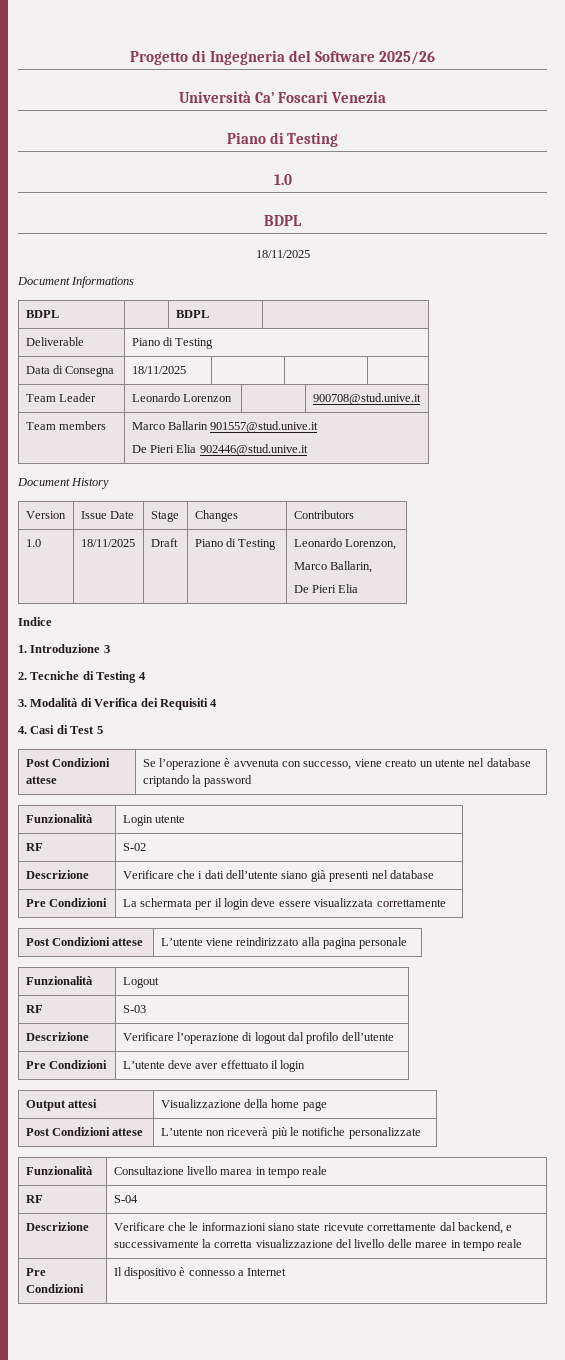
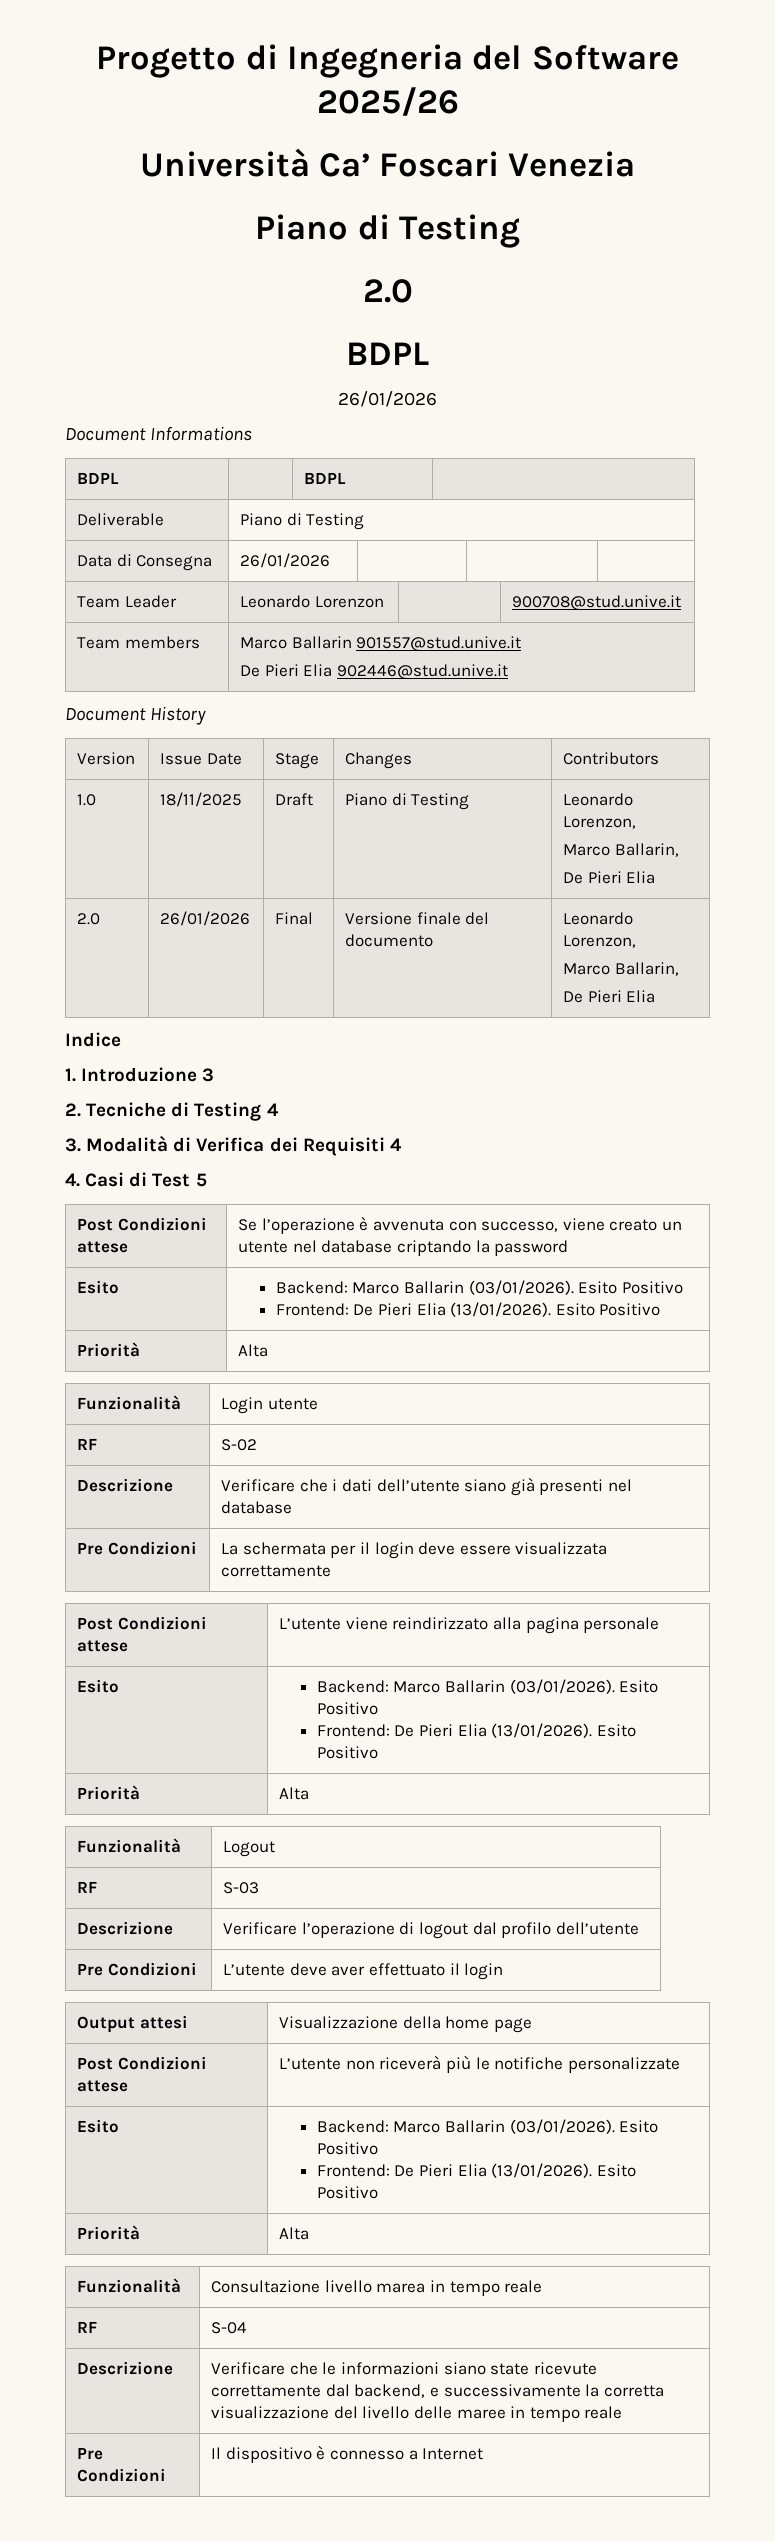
  Università Ca’ Foscari Venezia
  Piano di Testing
- 1.0
+ 2.0
  BDPL
- 18/11/2025
+ 26/01/2026
- Data di Consegna | 18/11/2025 | | |
+ Data di Consegna | 26/01/2026 | | |
+ 2.0 | 26/01/2026 | Final | Versione finale del documento | Leonardo Lorenzon,
+ Marco Ballarin,
+ De Pieri Elia
  Post Condizioni attese | Se l’operazione è avvenuta con successo, viene creato un utente nel database criptando la password
+ Esito | Backend: Marco Ballarin (03/01/2026). Esito Positivo
+ Frontend: De Pieri Elia (13/01/2026). Esito Positivo
+ Priorità | Alta
  Post Condizioni attese | L’utente viene reindirizzato alla pagina personale
+ Esito | Backend: Marco Ballarin (03/01/2026). Esito Positivo
+ Frontend: De Pieri Elia (13/01/2026). Esito Positivo
+ Priorità | Alta
  Post Condizioni attese | L’utente non riceverà più le notifiche personalizzate
+ Esito | Backend: Marco Ballarin (03/01/2026). Esito Positivo
+ Frontend: De Pieri Elia (13/01/2026). Esito Positivo
+ Priorità | Alta

